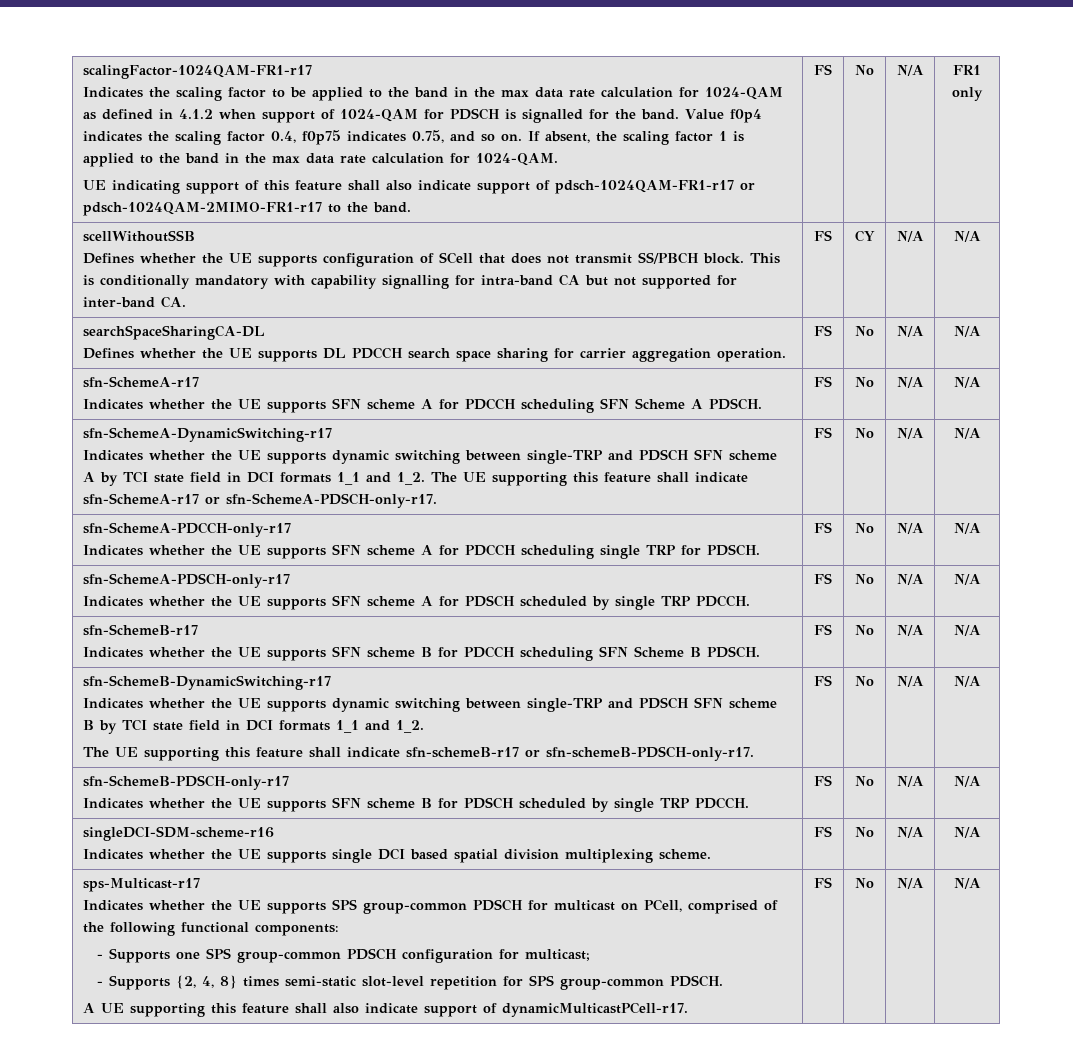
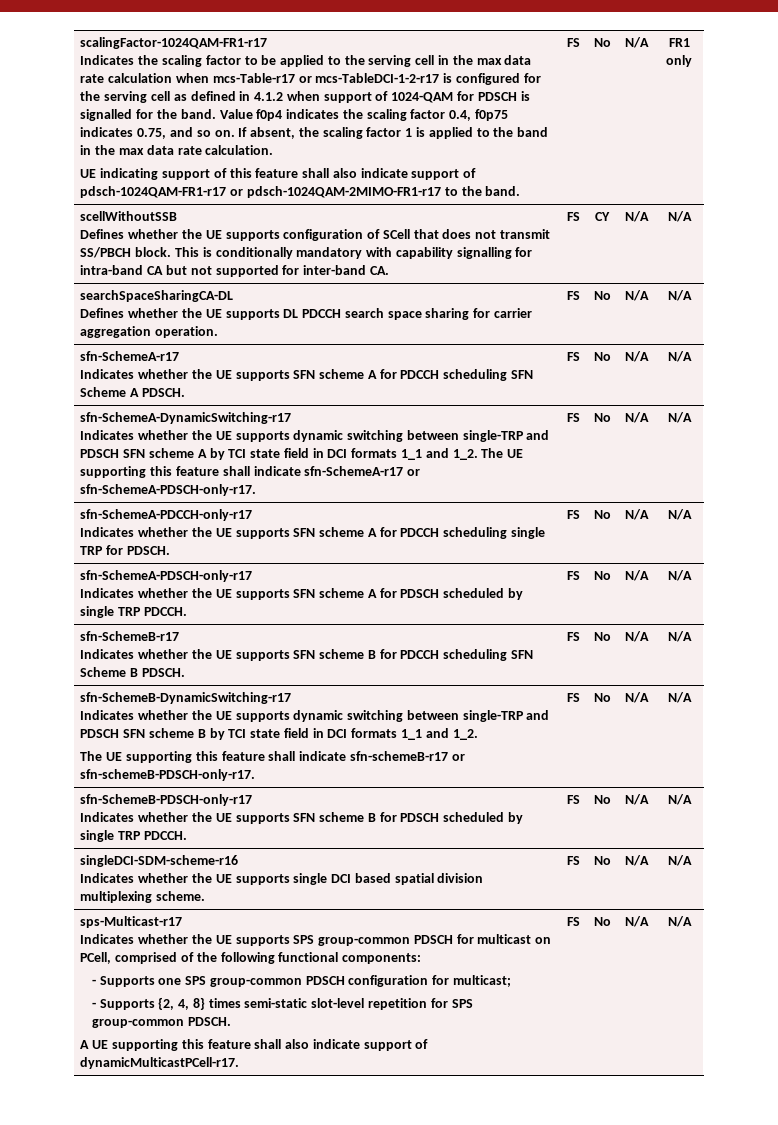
- Indicates the scaling factor to be applied to the band in the max data rate calculation for 1024-QAM as defined in 4.1.2 when support of 1024-QAM for PDSCH is signalled for the band.
+ Indicates the scaling factor to be applied to the serving cell in the max data rate calculation when mcs-Table-r17 or mcs-TableDCI-1-2-r17 is configured for the serving cell as defined in 4.1.2 when support of 1024-QAM for PDSCH is signalled for the band.
- If absent, the scaling factor 1 is applied to the band in the max data rate calculation for 1024-QAM.
+ If absent, the scaling factor 1 is applied to the band in the max data rate calculation.

